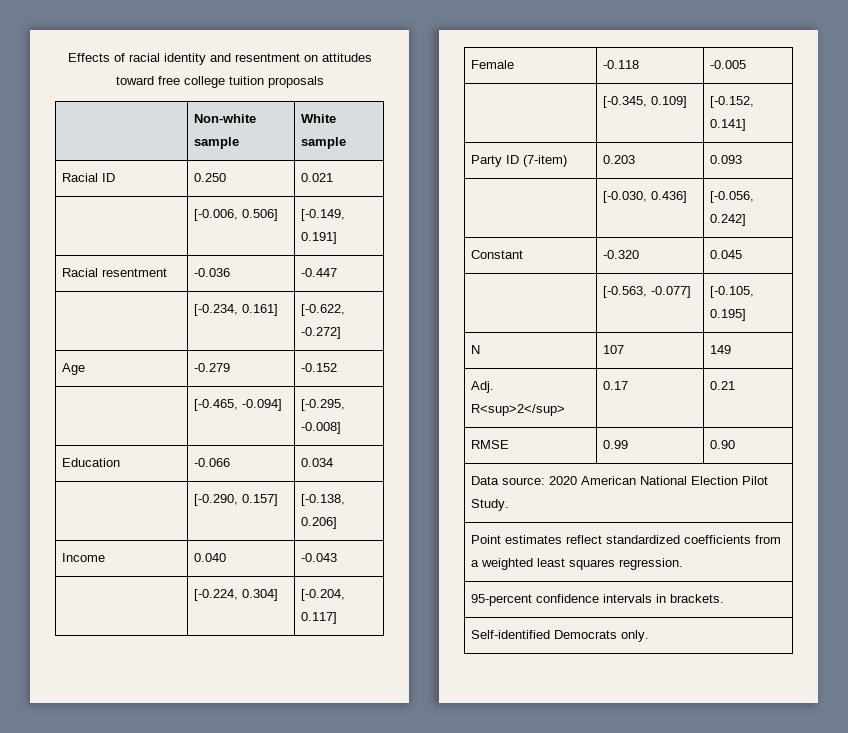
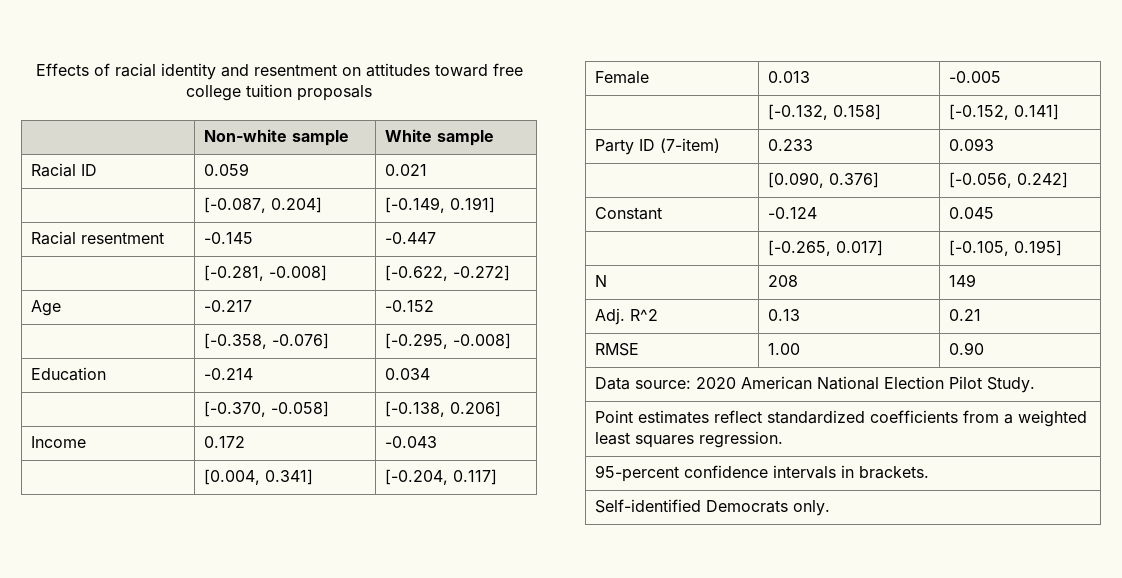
- Racial ID | 0.250 | 0.021
+ Racial ID | 0.059 | 0.021
- | [-0.006, 0.506] | [-0.149, 0.191]
+ | [-0.087, 0.204] | [-0.149, 0.191]
- Racial resentment | -0.036 | -0.447
+ Racial resentment | -0.145 | -0.447
- | [-0.234, 0.161] | [-0.622, -0.272]
+ | [-0.281, -0.008] | [-0.622, -0.272]
- Age | -0.279 | -0.152
+ Age | -0.217 | -0.152
- | [-0.465, -0.094] | [-0.295, -0.008]
+ | [-0.358, -0.076] | [-0.295, -0.008]
- Education | -0.066 | 0.034
+ Education | -0.214 | 0.034
- | [-0.290, 0.157] | [-0.138, 0.206]
+ | [-0.370, -0.058] | [-0.138, 0.206]
- Income | 0.040 | -0.043
+ Income | 0.172 | -0.043
- | [-0.224, 0.304] | [-0.204, 0.117]
+ | [0.004, 0.341] | [-0.204, 0.117]
- Female | -0.118 | -0.005
+ Female | 0.013 | -0.005
- | [-0.345, 0.109] | [-0.152, 0.141]
+ | [-0.132, 0.158] | [-0.152, 0.141]
- Party ID (7-item) | 0.203 | 0.093
+ Party ID (7-item) | 0.233 | 0.093
- | [-0.030, 0.436] | [-0.056, 0.242]
+ | [0.090, 0.376] | [-0.056, 0.242]
- Constant | -0.320 | 0.045
+ Constant | -0.124 | 0.045
- | [-0.563, -0.077] | [-0.105, 0.195]
+ | [-0.265, 0.017] | [-0.105, 0.195]
- N | 107 | 149
+ N | 208 | 149
- Adj. R<sup>2</sup> | 0.17 | 0.21
+ Adj. R^2 | 0.13 | 0.21
- RMSE | 0.99 | 0.90
+ RMSE | 1.00 | 0.90

